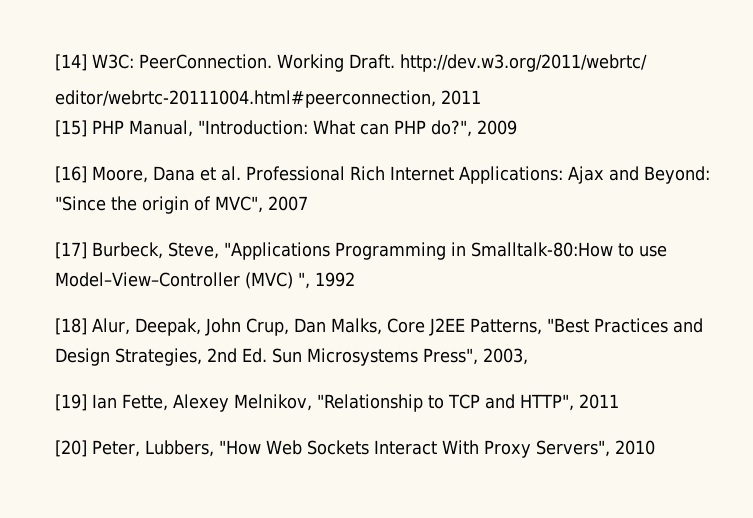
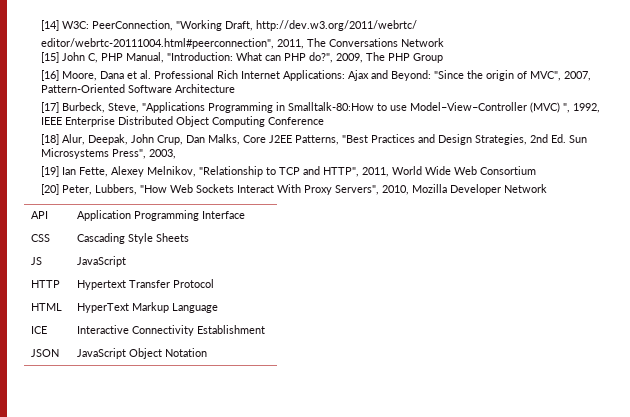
- [14] W3C: PeerConnection. Working Draft. http://dev.w3.org/2011/webrtc/
- editor/webrtc-20111004.html#peerconnection, 2011
+ [14] W3C: PeerConnection, "Working Draft, http://dev.w3.org/2011/webrtc/
+ editor/webrtc-20111004.html#peerconnection", 2011, The Conversations Network
- [15] PHP Manual, "Introduction: What can PHP do?", 2009
+ [15] John C, PHP Manual, "Introduction: What can PHP do?", 2009, The PHP Group
- [16] Moore, Dana et al. Professional Rich Internet Applications: Ajax and Beyond: "Since the origin of MVC", 2007
+ [16] Moore, Dana et al. Professional Rich Internet Applications: Ajax and Beyond: "Since the origin of MVC", 2007, Pattern-Oriented Software Architecture
- [17] Burbeck, Steve, "Applications Programming in Smalltalk-80:How to use Model–View–Controller (MVC) ", 1992
+ [17] Burbeck, Steve, "Applications Programming in Smalltalk-80:How to use Model–View–Controller (MVC) ", 1992, IEEE Enterprise Distributed Object Computing Conference
- [19] Ian Fette, Alexey Melnikov, "Relationship to TCP and HTTP", 2011
+ [19] Ian Fette, Alexey Melnikov, "Relationship to TCP and HTTP", 2011, World Wide Web Consortium
- [20] Peter, Lubbers, "How Web Sockets Interact With Proxy Servers", 2010
+ [20] Peter, Lubbers, "How Web Sockets Interact With Proxy Servers", 2010, Mozilla Developer Network
+ API | Application Programming Interface
+ CSS | Cascading Style Sheets
+ JS | JavaScript
+ HTTP | Hypertext Transfer Protocol
+ HTML | HyperText Markup Language
+ ICE | Interactive Connectivity Establishment
+ JSON | JavaScript Object Notation

